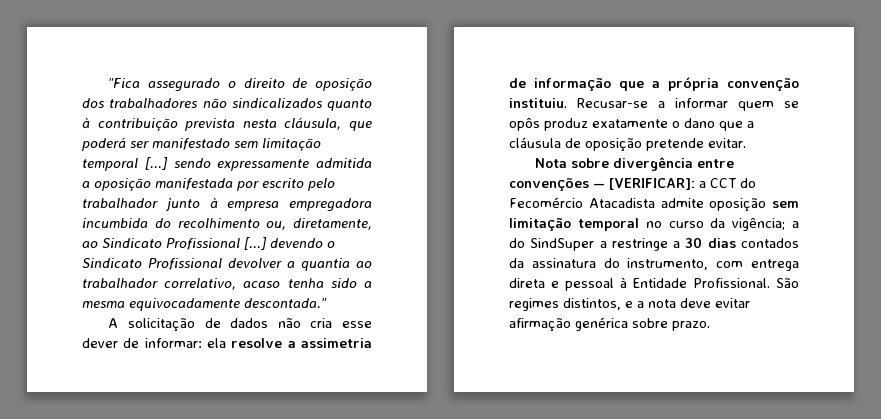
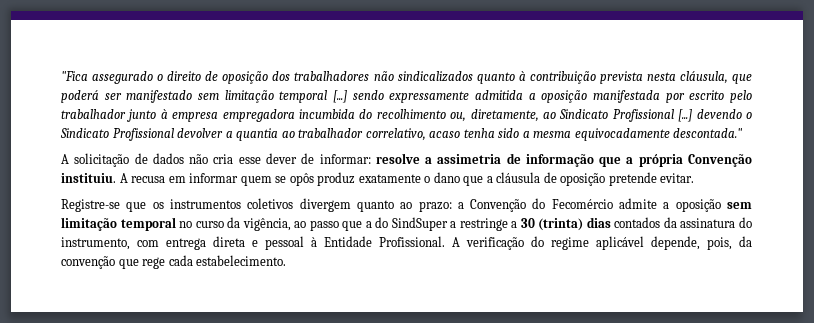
- A solicitação de dados não cria esse dever de informar: ela resolve a assimetria de informação que a própria convenção instituiu. Recusar-se a informar quem se opôs produz exatamente o dano que a cláusula de oposição pretende evitar.
+ A solicitação de dados não cria esse dever de informar: resolve a assimetria de informação que a própria Convenção instituiu. A recusa em informar quem se opôs produz exatamente o dano que a cláusula de oposição pretende evitar.
- Nota sobre divergência entre convenções — [VERIFICAR]: a CCT do Fecomércio Atacadista admite oposição sem limitação temporal no curso da vigência; a do SindSuper a restringe a 30 dias contados da assinatura do instrumento, com entrega direta e pessoal à Entidade Profissional.
+ Registre-se que os instrumentos coletivos divergem quanto ao prazo: a Convenção do Fecomércio admite a oposição sem limitação temporal no curso da vigência, ao passo que a do SindSuper a restringe a 30 (trinta) dias contados da assinatura do instrumento, com entrega direta e pessoal à Entidade Profissional.
- São regimes distintos, e a nota deve evitar afirmação genérica sobre prazo.
+ A verificação do regime aplicável depende, pois, da convenção que rege cada estabelecimento.

